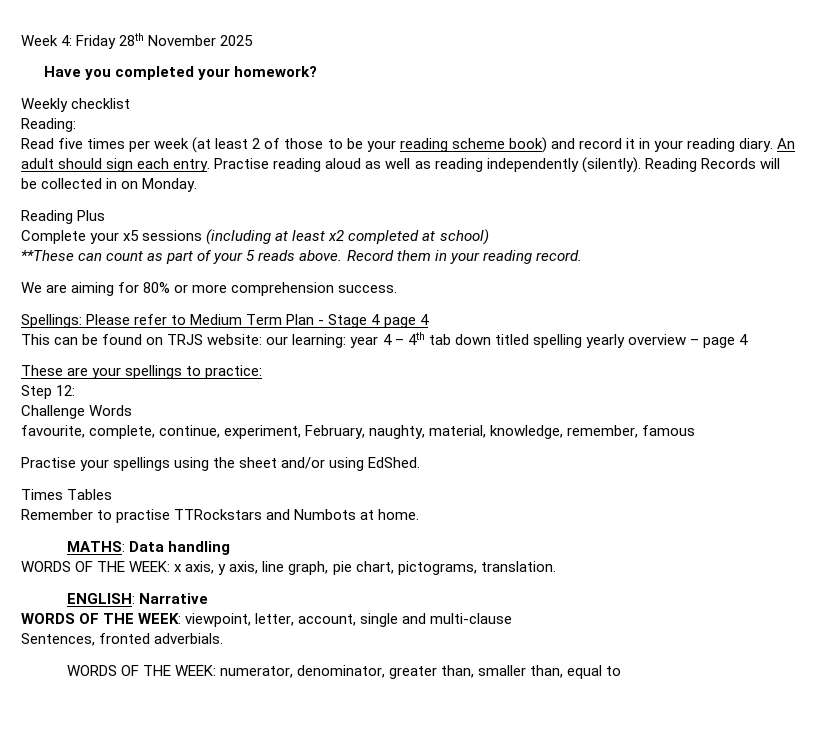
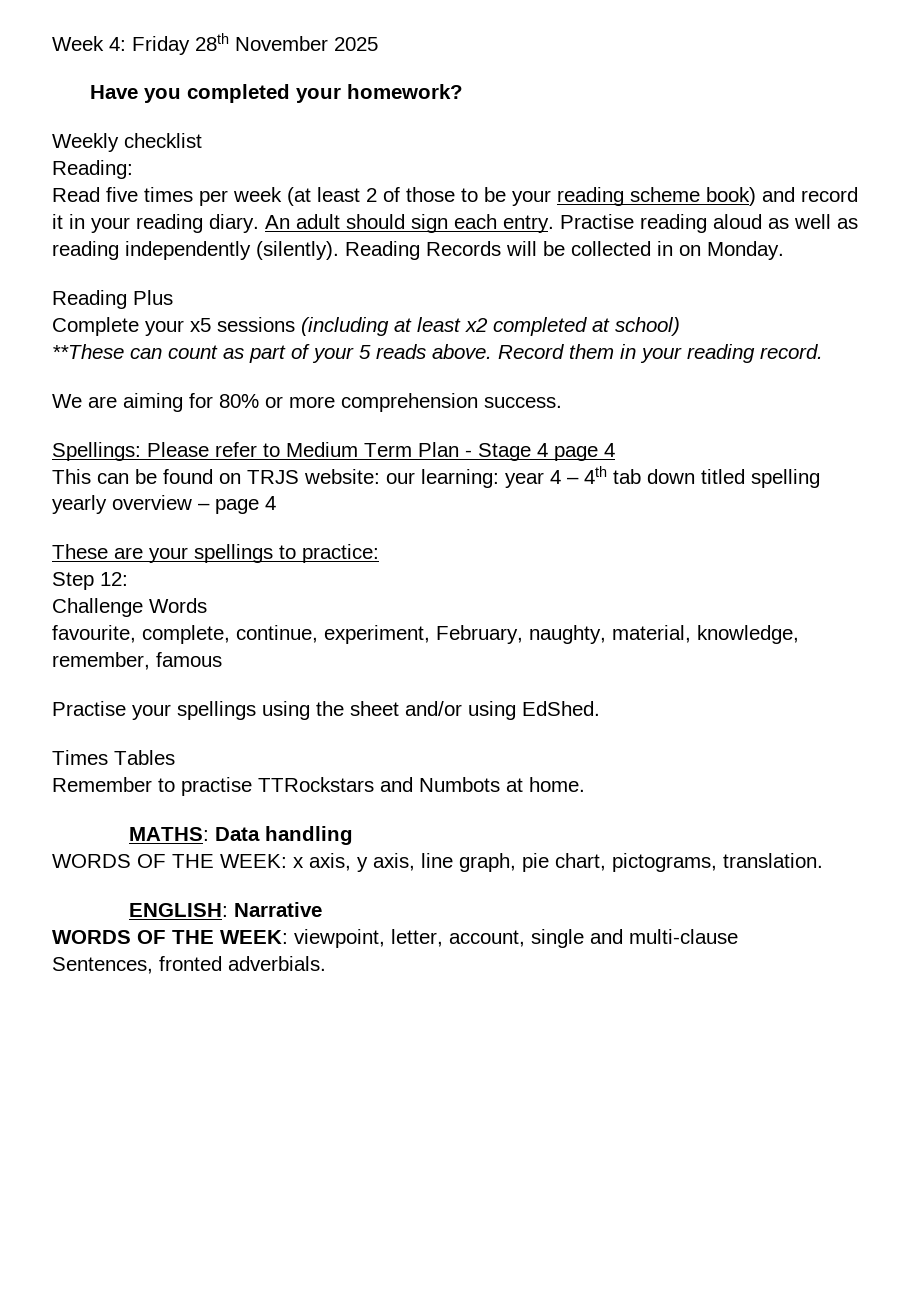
- WORDS OF THE WEEK: numerator, denominator, greater than, smaller than, equal to

